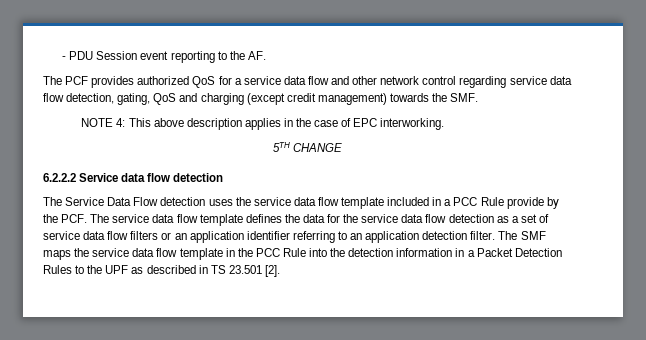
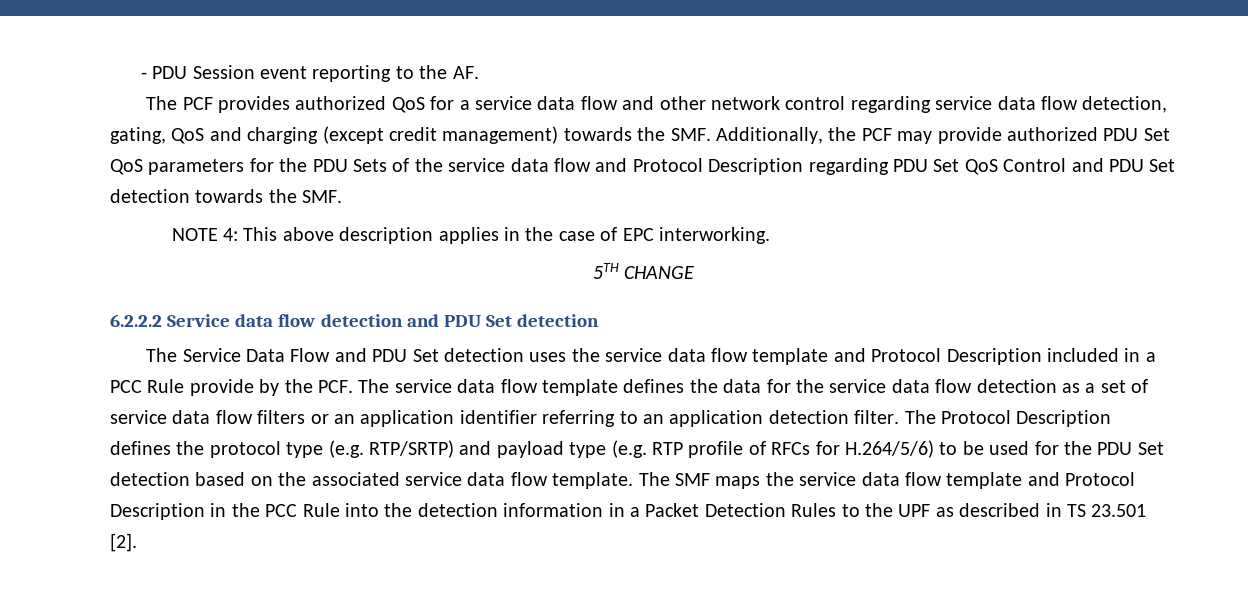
- The PCF provides authorized QoS for a service data flow and other network control regarding service data flow detection, gating, QoS and charging (except credit management) towards the SMF.
+ The PCF provides authorized QoS for a service data flow and other network control regarding service data flow detection, gating, QoS and charging (except credit management) towards the SMF. Additionally, the PCF may provide authorized PDU Set QoS parameters for the PDU Sets of the service data flow and Protocol Description regarding PDU Set QoS Control and PDU Set detection towards the SMF.
- 6.2.2.2 Service data flow detection
+ 6.2.2.2 Service data flow detection and PDU Set detection
- The Service Data Flow detection uses the service data flow template included in a PCC Rule provide by the PCF. The service data flow template defines the data for the service data flow detection as a set of service data flow filters or an application identifier referring to an application detection filter.
+ The Service Data Flow and PDU Set detection uses the service data flow template and Protocol Description included in a PCC Rule provide by the PCF. The service data flow template defines the data for the service data flow detection as a set of service data flow filters or an application identifier referring to an application detection filter.
- The SMF maps the service data flow template in the PCC Rule into the detection information in a Packet Detection Rules to the UPF as described in TS 23.501 [2].
+ The Protocol Description defines the protocol type (e.g. RTP/SRTP) and payload type (e.g. RTP profile of RFCs for H.264/5/6) to be used for the PDU Set detection based on the associated service data flow template. The SMF maps the service data flow template and Protocol Description in the PCC Rule into the detection information in a Packet Detection Rules to the UPF as described in TS 23.501 [2].

